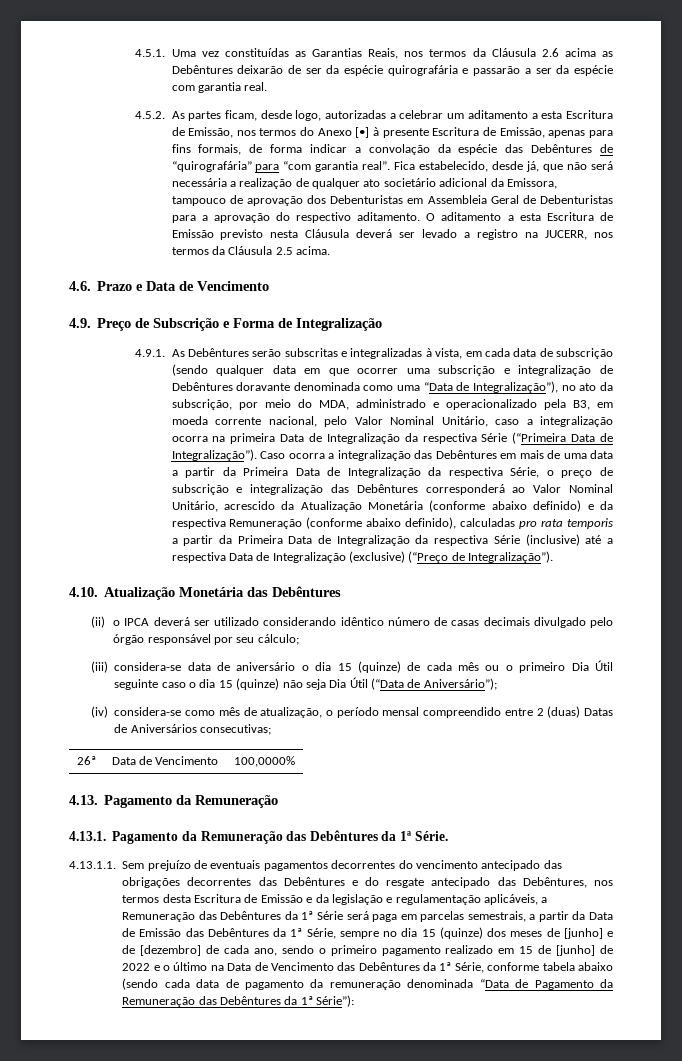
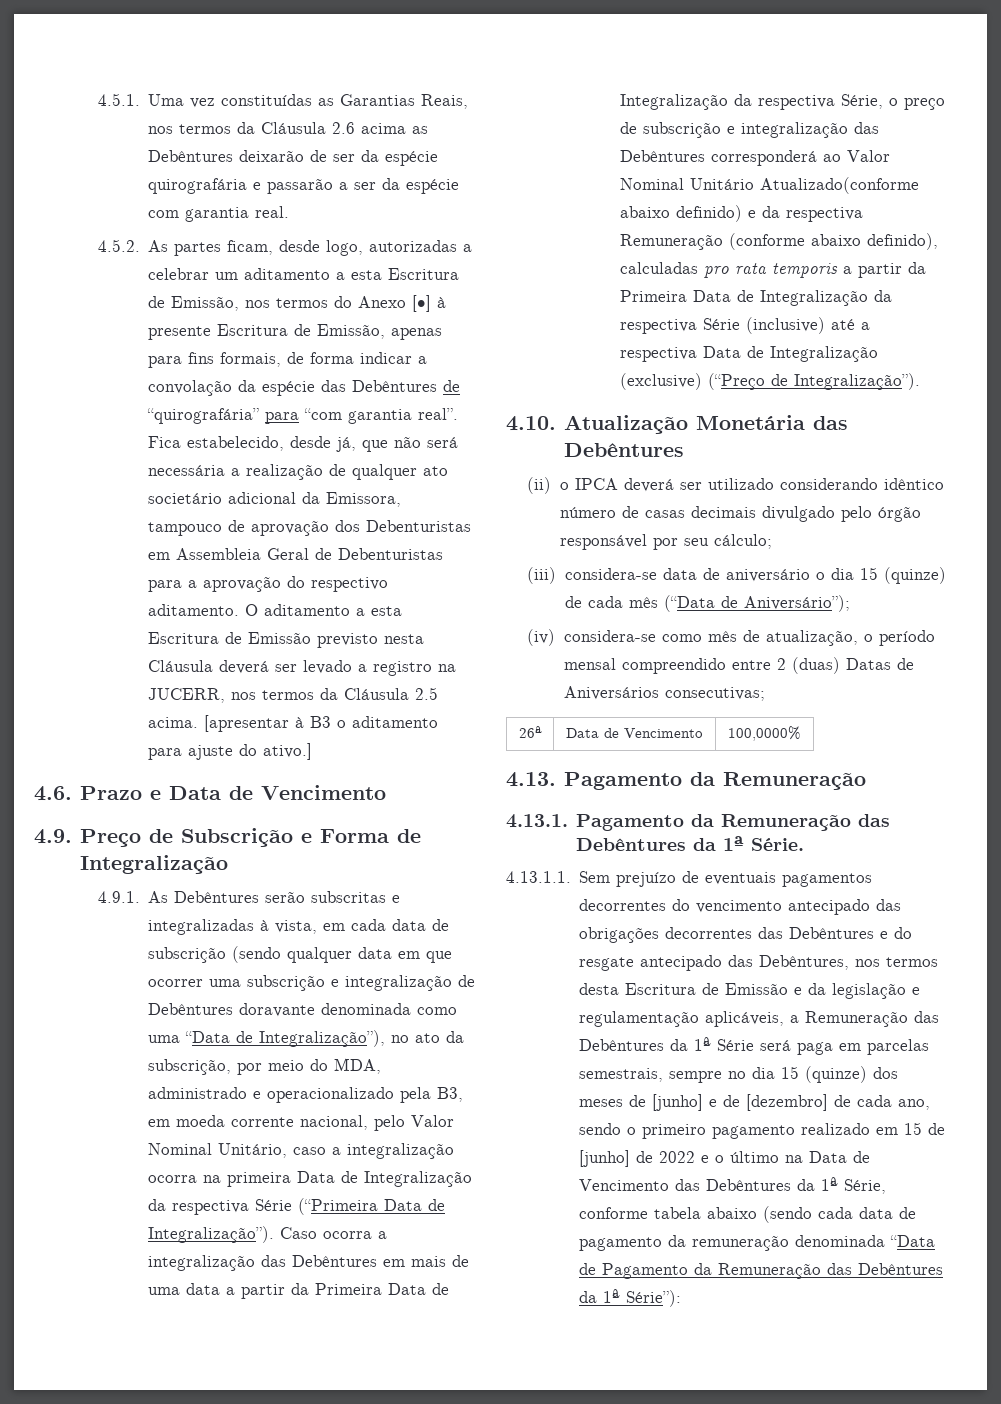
+ [apresentar à B3 o aditamento para ajuste do ativo.]
- Caso ocorra a integralização das Debêntures em mais de uma data a partir da Primeira Data de Integralização da respectiva Série, o preço de subscrição e integralização das Debêntures corresponderá ao Valor Nominal Unitário, acrescido da Atualização Monetária (conforme abaixo definido) e da respectiva Remuneração (conforme abaixo definido), calculadas pro rata temporis a partir da Primeira Data de Integralização da respectiva Série (inclusive) até a respectiva Data de Integralização (exclusive) (“Preço de Integralização”).
+ Caso ocorra a integralização das Debêntures em mais de uma data a partir da Primeira Data de Integralização da respectiva Série, o preço de subscrição e integralização das Debêntures corresponderá ao Valor Nominal Unitário Atualizado(conforme abaixo definido) e da respectiva Remuneração (conforme abaixo definido), calculadas pro rata temporis a partir da Primeira Data de Integralização da respectiva Série (inclusive) até a respectiva Data de Integralização (exclusive) (“Preço de Integralização”).
- (iii) considera-se data de aniversário o dia 15 (quinze) de cada mês ou o primeiro Dia Útil seguinte caso o dia 15 (quinze) não seja Dia Útil (“Data de Aniversário”);
+ (iii) considera-se data de aniversário o dia 15 (quinze) de cada mês (“Data de Aniversário”);
- 4.13.1.1. Sem prejuízo de eventuais pagamentos decorrentes do vencimento antecipado das obrigações decorrentes das Debêntures e do resgate antecipado das Debêntures, nos termos desta Escritura de Emissão e da legislação e regulamentação aplicáveis, a Remuneração das Debêntures da 1ª Série será paga em parcelas semestrais, a partir da Data de Emissão das Debêntures da 1ª Série, sempre no dia 15 (quinze) dos meses de [junho] e de [dezembro] de cada ano, sendo o primeiro pagamento realizado em 15 de [junho] de 2022 e o último na Data de Vencimento das Debêntures da 1ª Série, conforme tabela abaixo (sendo cada data de pagamento da remuneração denominada “Data de Pagamento da Remuneração das Debêntures da 1ª Série”):
+ 4.13.1.1. Sem prejuízo de eventuais pagamentos decorrentes do vencimento antecipado das obrigações decorrentes das Debêntures e do resgate antecipado das Debêntures, nos termos desta Escritura de Emissão e da legislação e regulamentação aplicáveis, a Remuneração das Debêntures da 1ª Série será paga em parcelas semestrais, sempre no dia 15 (quinze) dos meses de [junho] e de [dezembro] de cada ano, sendo o primeiro pagamento realizado em 15 de [junho] de 2022 e o último na Data de Vencimento das Debêntures da 1ª Série, conforme tabela abaixo (sendo cada data de pagamento da remuneração denominada “Data de Pagamento da Remuneração das Debêntures da 1ª Série”):

